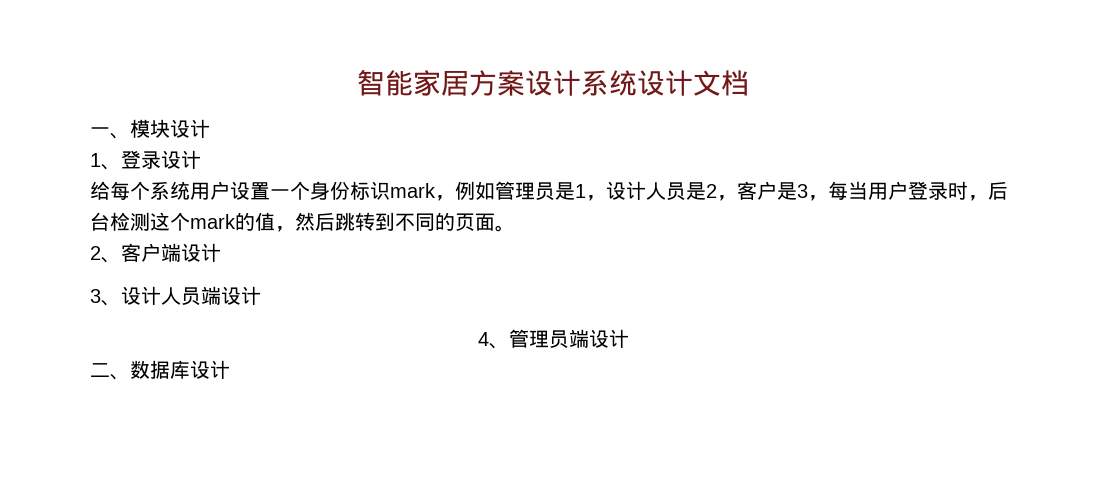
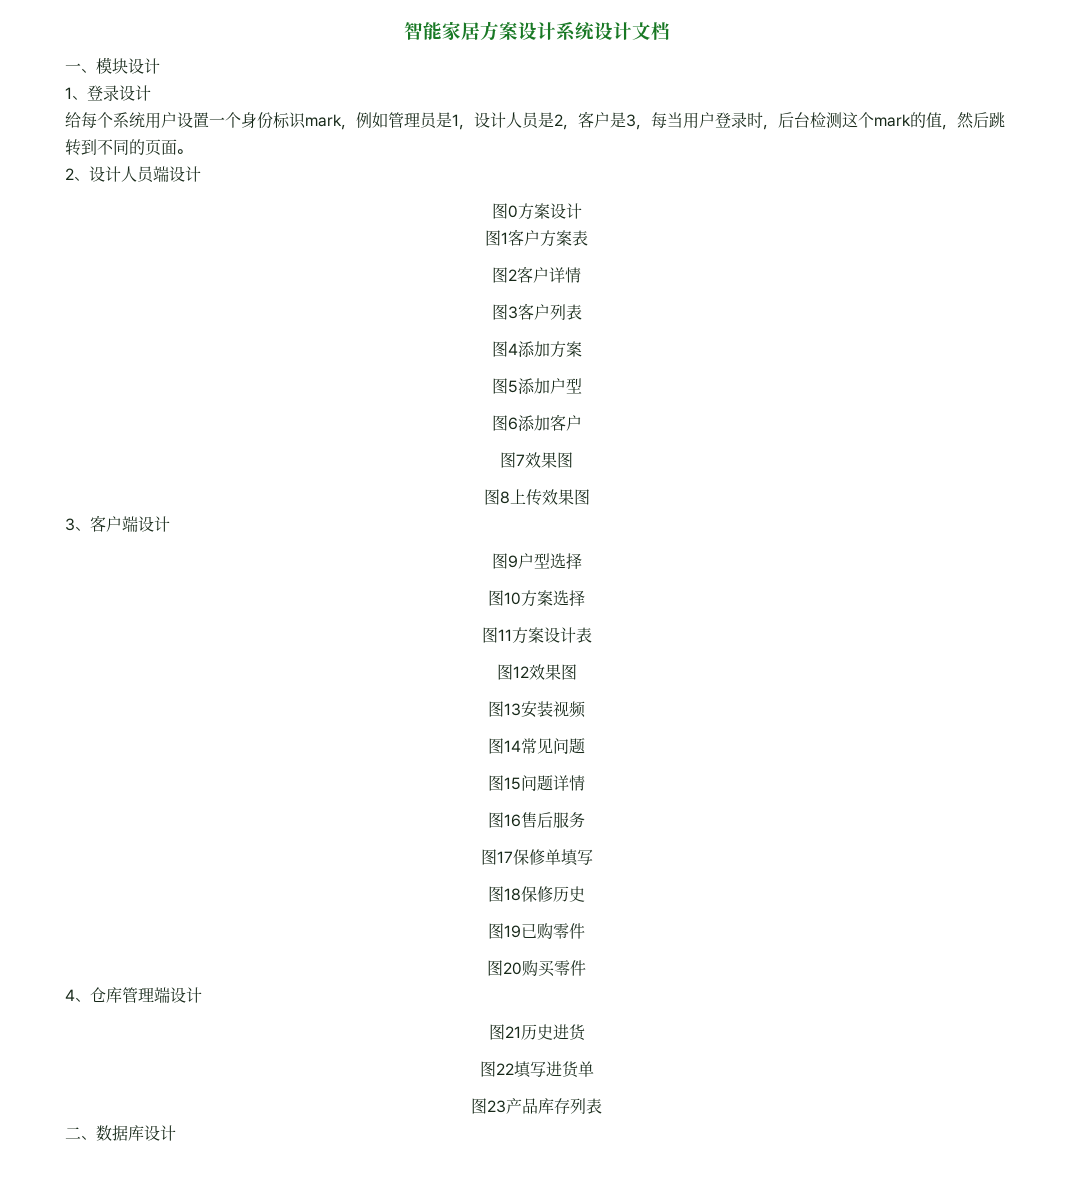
- 2、客户端设计
- 3、设计人员端设计
+ 2、设计人员端设计
- 4、管理员端设计
+ 图0方案设计
+ 图1客户方案表
+ 图2客户详情
+ 图3客户列表
+ 图4添加方案
+ 图5添加户型
+ 图6添加客户
+ 图7效果图
+ 图8上传效果图
+ 3、客户端设计
+ 图9户型选择
+ 图10方案选择
+ 图11方案设计表
+ 图12效果图
+ 图13安装视频
+ 图14常见问题
+ 图15问题详情
+ 图16售后服务
+ 图17保修单填写
+ 图18保修历史
+ 图19已购零件
+ 图20购买零件
+ 4、仓库管理端设计
+ 图21历史进货
+ 图22填写进货单
+ 图23产品库存列表

